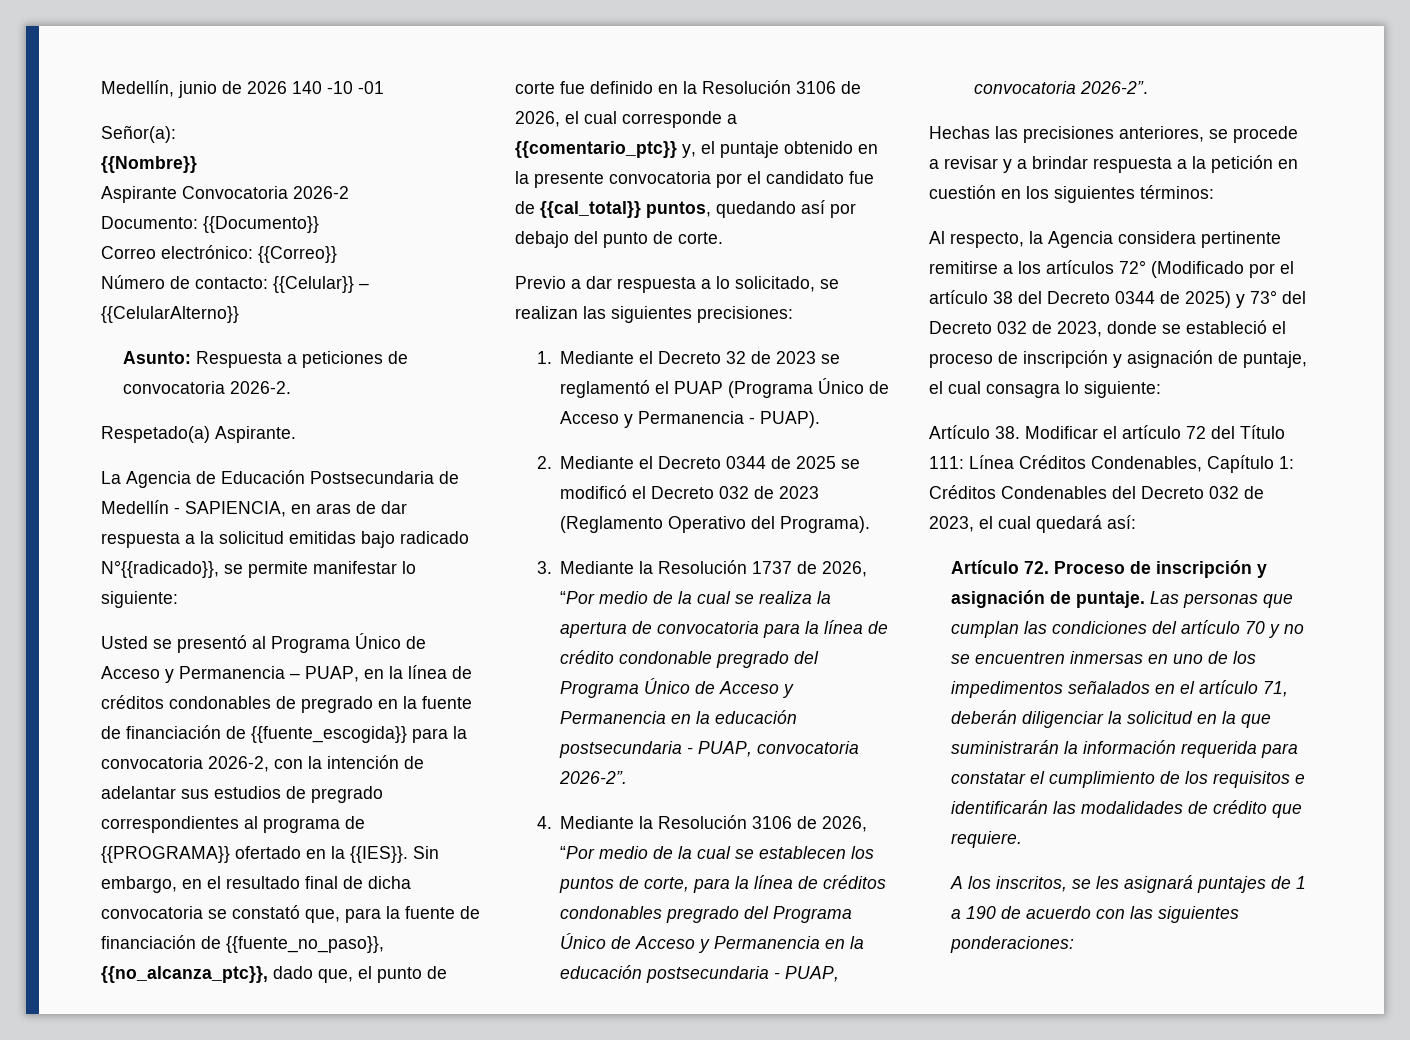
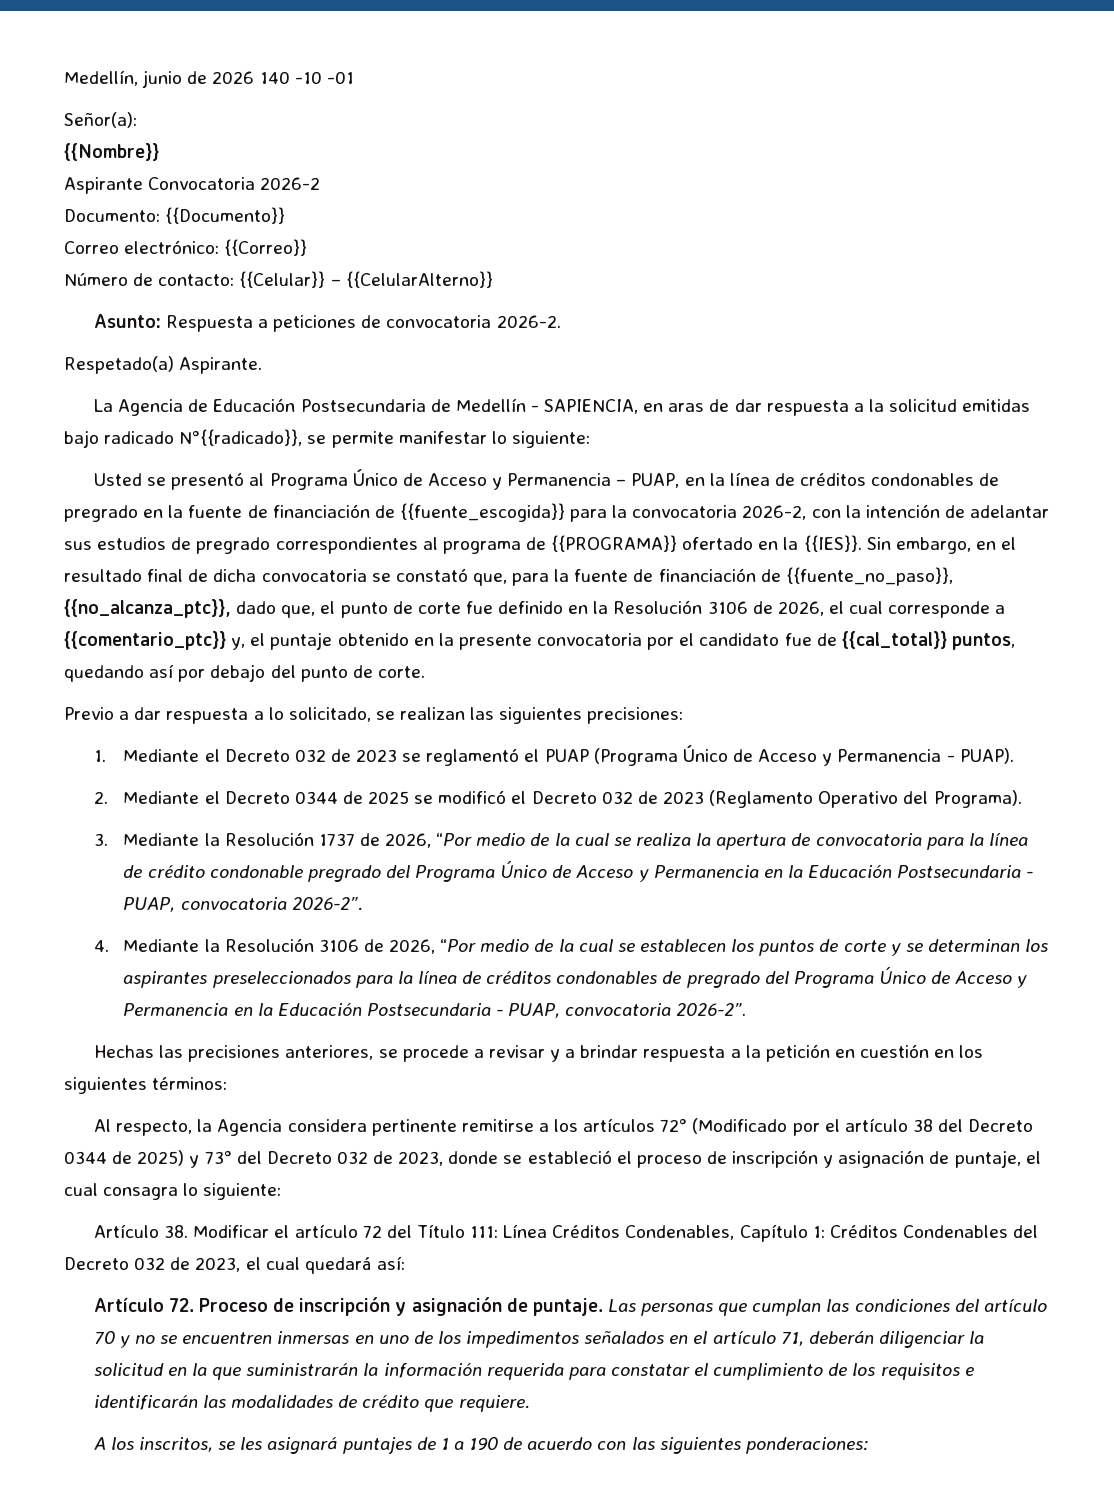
- 1. Mediante el Decreto 32 de 2023 se reglamentó el PUAP (Programa Único de Acceso y Permanencia - PUAP).
+ 1. Mediante el Decreto 032 de 2023 se reglamentó el PUAP (Programa Único de Acceso y Permanencia - PUAP).
- 3. Mediante la Resolución 1737 de 2026, “Por medio de la cual se realiza la apertura de convocatoria para la línea de crédito condonable pregrado del Programa Único de Acceso y Permanencia en la educación postsecundaria - PUAP, convocatoria 2026-2”.
+ 3. Mediante la Resolución 1737 de 2026, “Por medio de la cual se realiza la apertura de convocatoria para la línea de crédito condonable pregrado del Programa Único de Acceso y Permanencia en la Educación Postsecundaria - PUAP, convocatoria 2026-2”.
- 4. Mediante la Resolución 3106 de 2026, “Por medio de la cual se establecen los puntos de corte, para la línea de créditos condonables pregrado del Programa Único de Acceso y Permanencia en la educación postsecundaria - PUAP, convocatoria 2026-2”.
+ 4. Mediante la Resolución 3106 de 2026, “Por medio de la cual se establecen los puntos de corte y se determinan los aspirantes preseleccionados para la línea de créditos condonables de pregrado del Programa Único de Acceso y Permanencia en la Educación Postsecundaria - PUAP, convocatoria 2026-2”.

